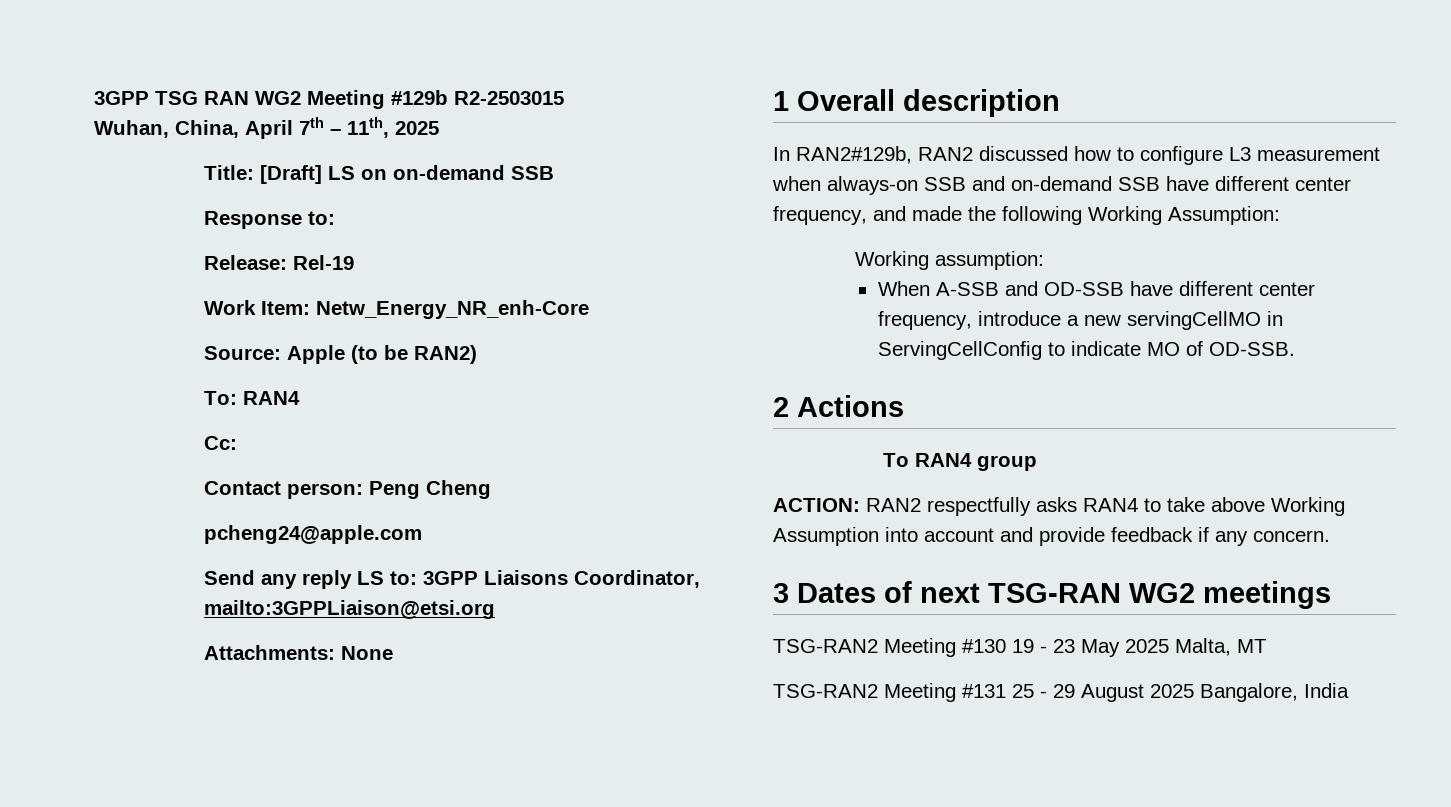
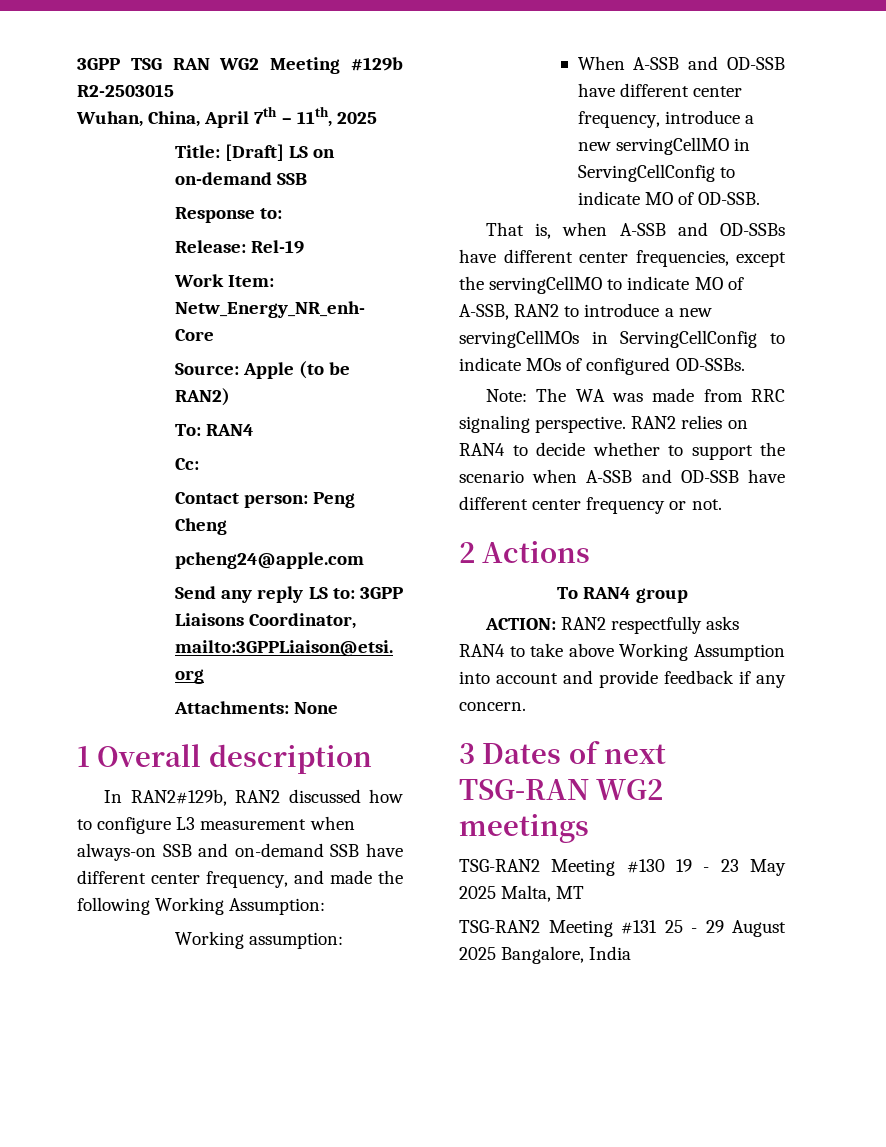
+ That is, when A-SSB and OD-SSBs have different center frequencies, except the servingCellMO to indicate MO of A-SSB, RAN2 to introduce a new servingCellMOs in ServingCellConfig to indicate MOs of configured OD-SSBs.
+ Note: The WA was made from RRC signaling perspective. RAN2 relies on RAN4 to decide whether to support the scenario when A-SSB and OD-SSB have different center frequency or not.

